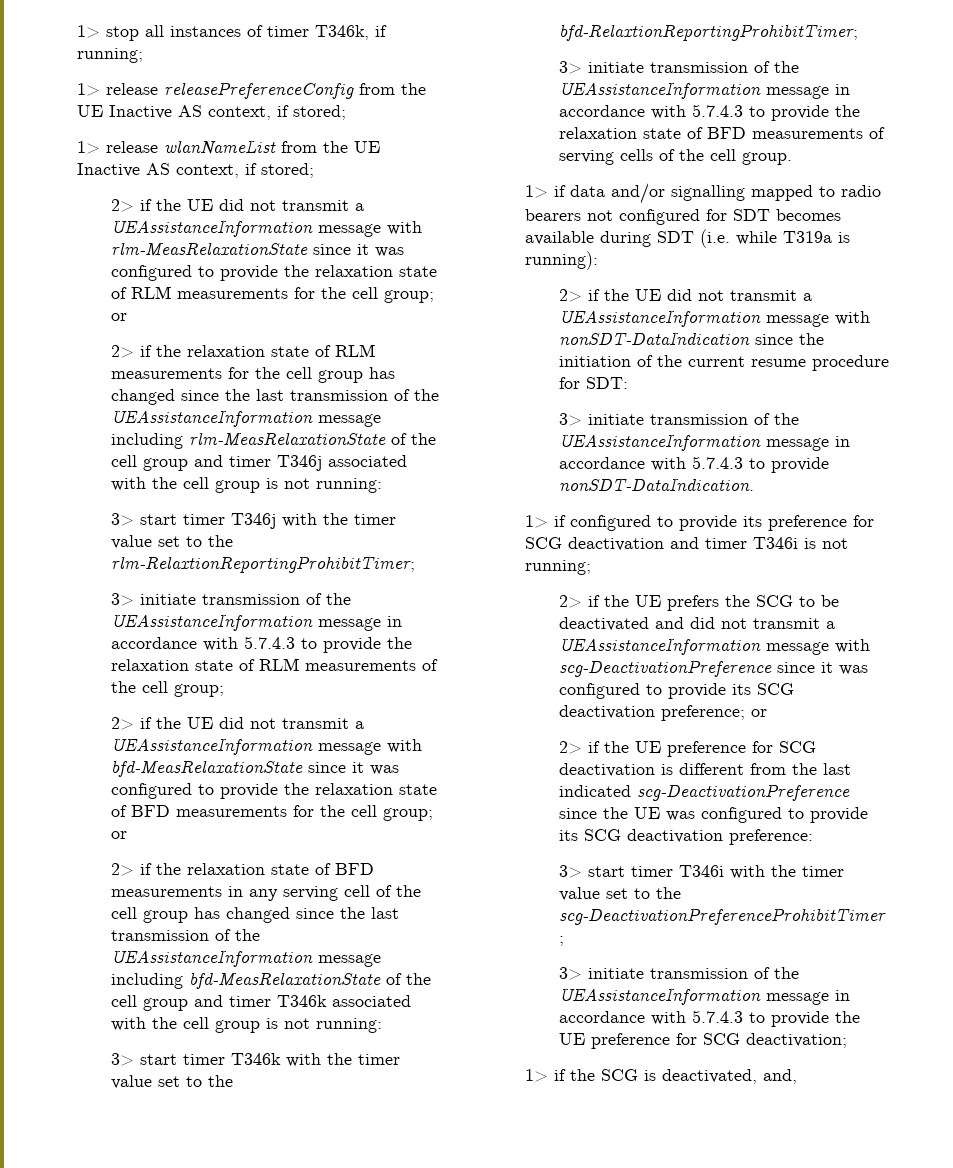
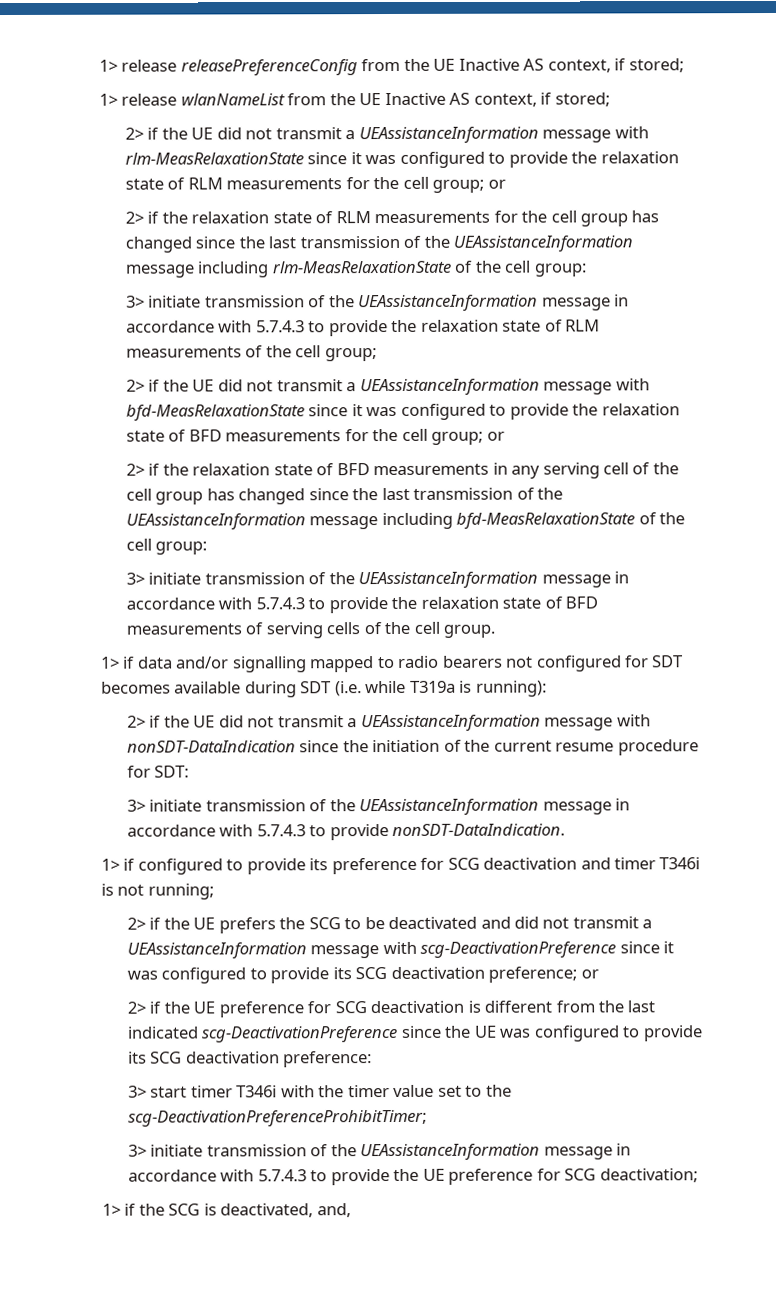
- 1> stop all instances of timer T346k, if running;
- 2> if the relaxation state of RLM measurements for the cell group has changed since the last transmission of the UEAssistanceInformation message including rlm-MeasRelaxationState of the cell group and timer T346j associated with the cell group is not running:
- 3> start timer T346j with the timer value set to the rlm-RelaxtionReportingProhibitTimer;
+ 2> if the relaxation state of RLM measurements for the cell group has changed since the last transmission of the UEAssistanceInformation message including rlm-MeasRelaxationState of the cell group:
- 2> if the relaxation state of BFD measurements in any serving cell of the cell group has changed since the last transmission of the UEAssistanceInformation message including bfd-MeasRelaxationState of the cell group and timer T346k associated with the cell group is not running:
- 3> start timer T346k with the timer value set to the bfd-RelaxtionReportingProhibitTimer;
+ 2> if the relaxation state of BFD measurements in any serving cell of the cell group has changed since the last transmission of the UEAssistanceInformation message including bfd-MeasRelaxationState of the cell group:

